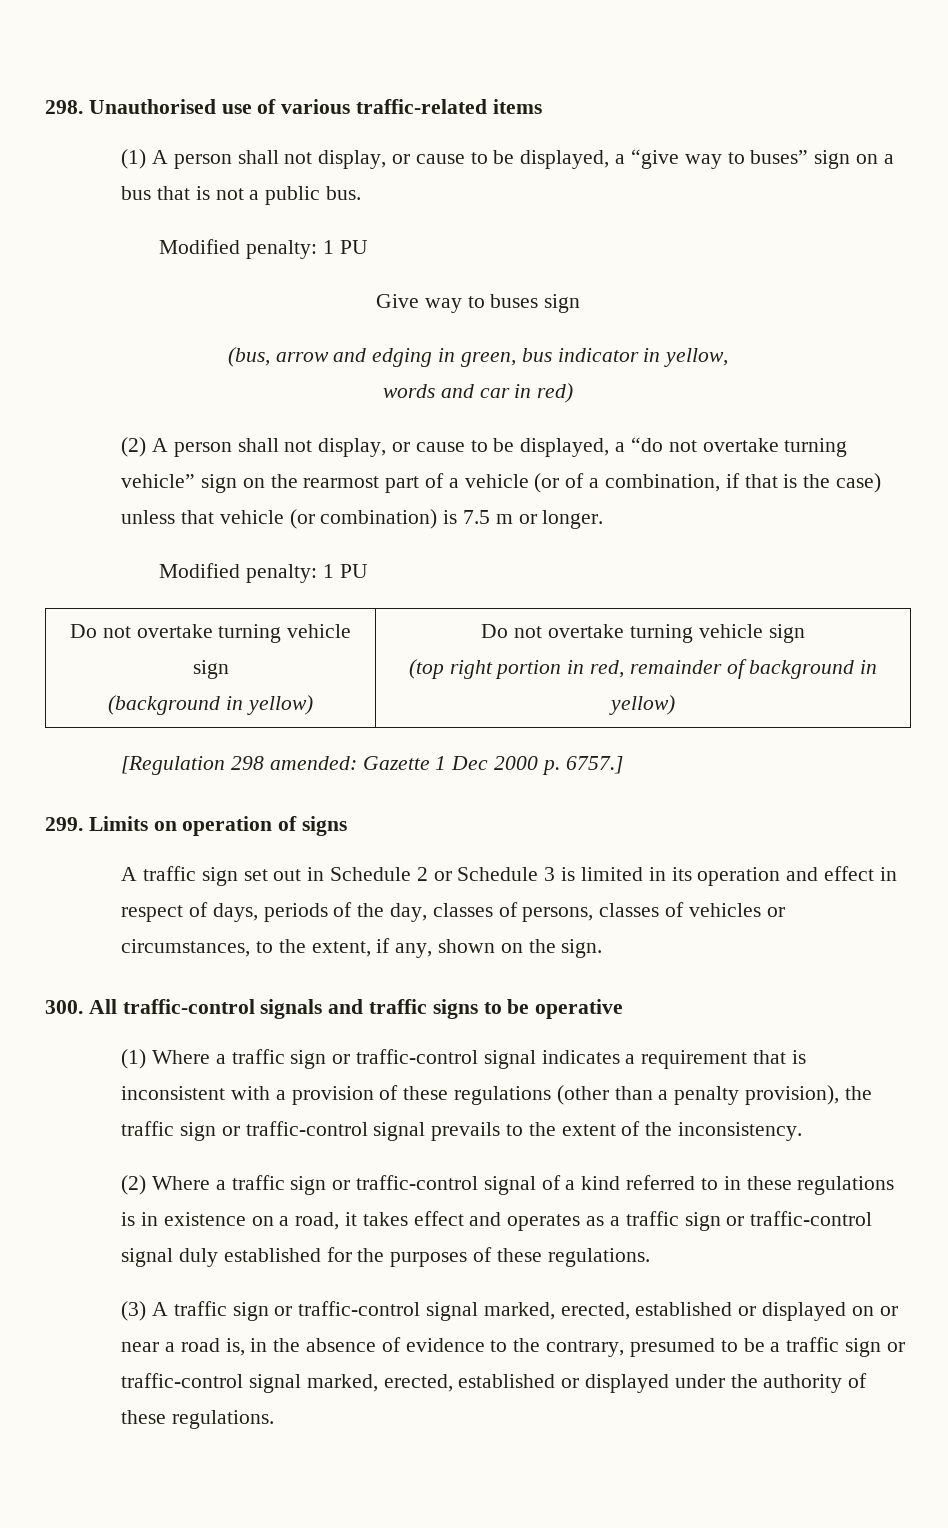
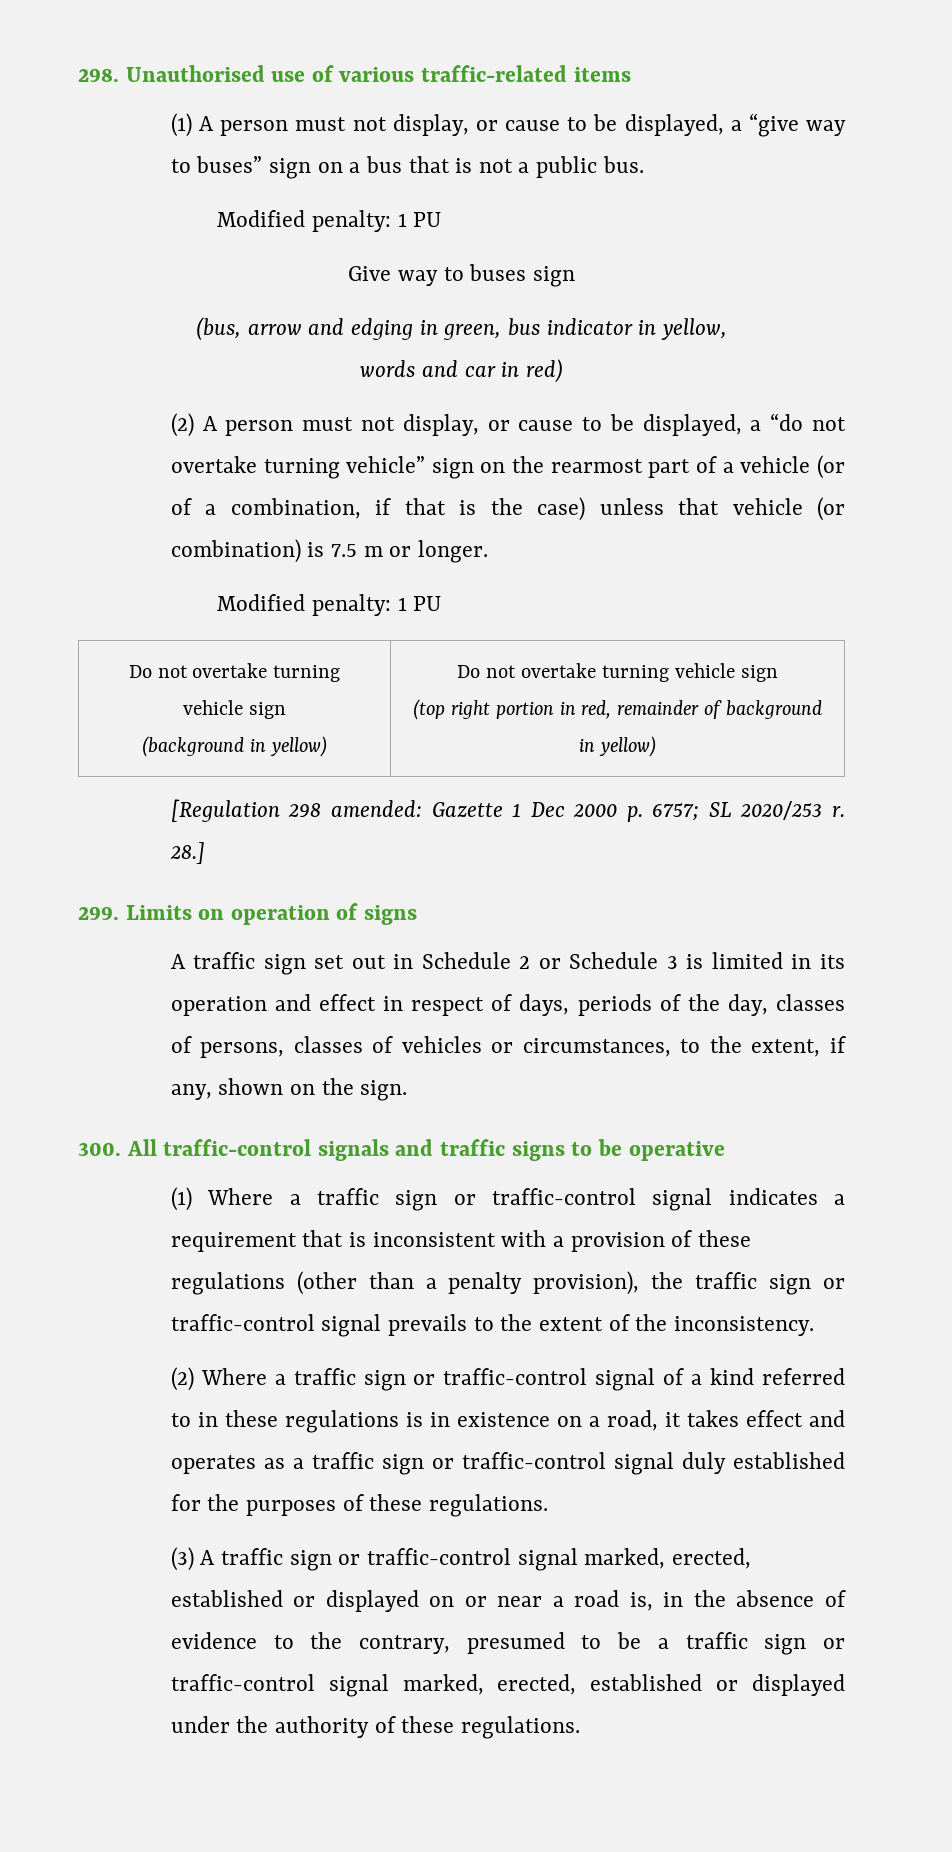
- (1) A person shall not display, or cause to be displayed, a “give way to buses” sign on a bus that is not a public bus.
+ (1) A person must not display, or cause to be displayed, a “give way to buses” sign on a bus that is not a public bus.
- (2) A person shall not display, or cause to be displayed, a “do not overtake turning vehicle” sign on the rearmost part of a vehicle (or of a combination, if that is the case) unless that vehicle (or combination) is 7.5 m or longer.
+ (2) A person must not display, or cause to be displayed, a “do not overtake turning vehicle” sign on the rearmost part of a vehicle (or of a combination, if that is the case) unless that vehicle (or combination) is 7.5 m or longer.
- [Regulation 298 amended: Gazette 1 Dec 2000 p. 6757.]
+ [Regulation 298 amended: Gazette 1 Dec 2000 p. 6757; SL 2020/253 r. 28.]

